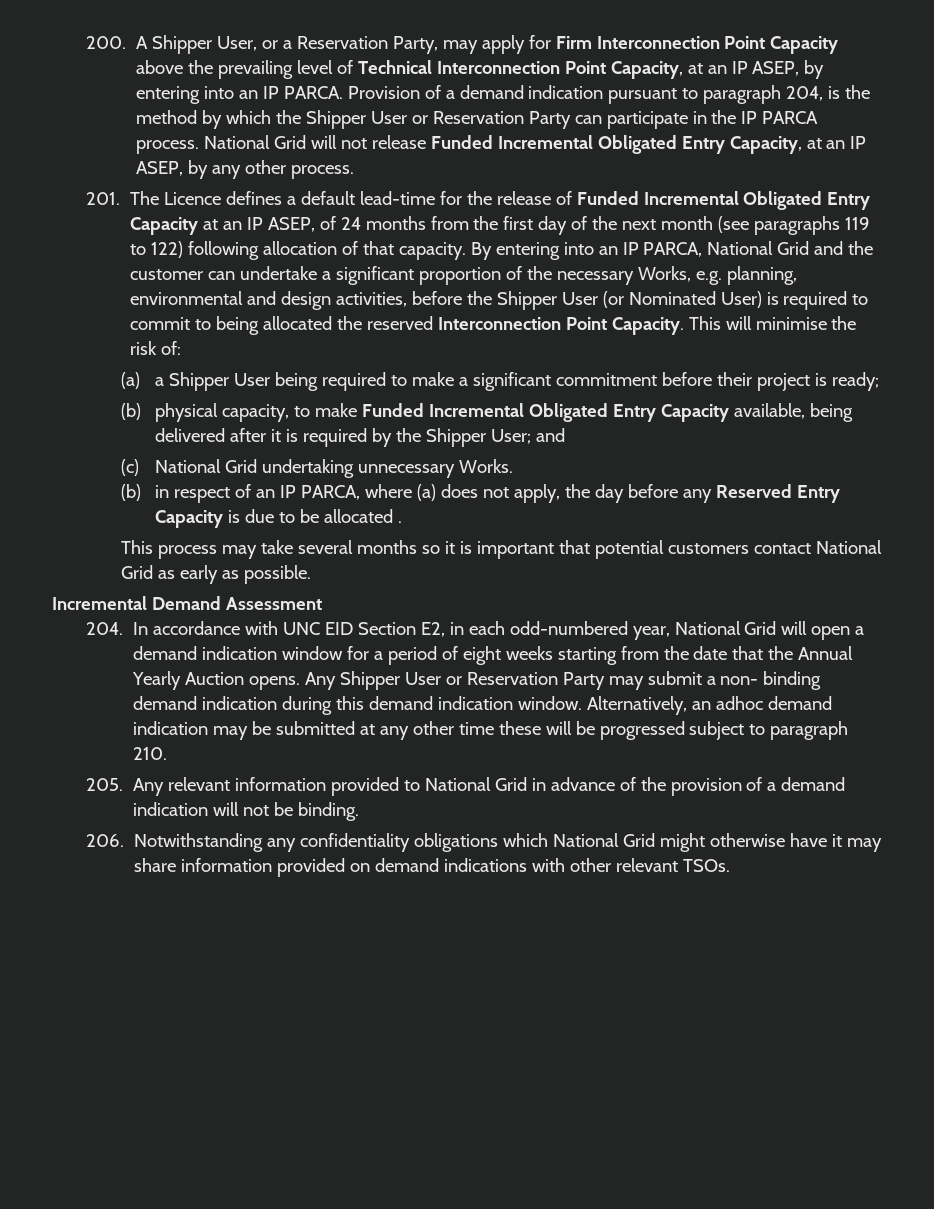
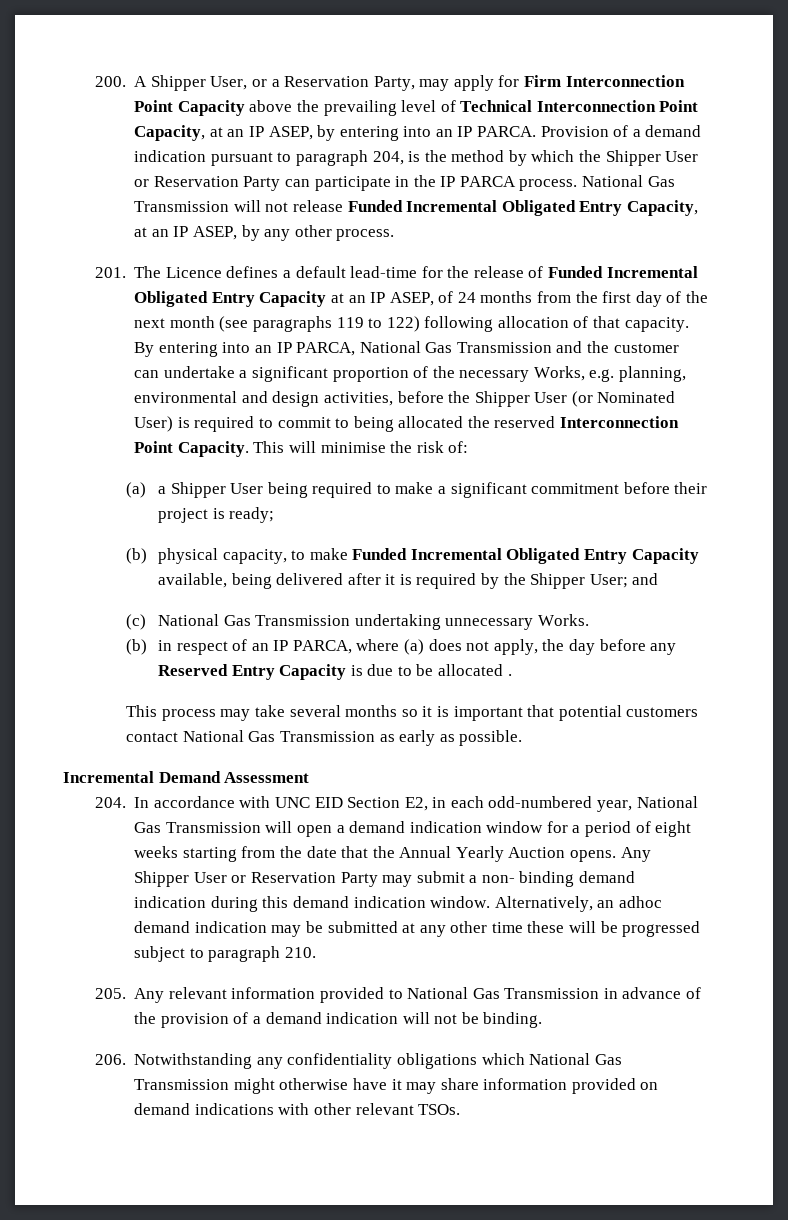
- National Grid will not release Funded Incremental Obligated Entry Capacity, at an IP ASEP, by any other process.
+ National Gas Transmission will not release Funded Incremental Obligated Entry Capacity, at an IP ASEP, by any other process.
- By entering into an IP PARCA, National Grid and the customer can undertake a significant proportion of the necessary Works, e.g. planning, environmental and design activities, before the Shipper User (or Nominated User) is required to commit to being allocated the reserved Interconnection Point Capacity.
+ By entering into an IP PARCA, National Gas Transmission and the customer can undertake a significant proportion of the necessary Works, e.g. planning, environmental and design activities, before the Shipper User (or Nominated User) is required to commit to being allocated the reserved Interconnection Point Capacity.
- (c) National Grid undertaking unnecessary Works.
+ (c) National Gas Transmission undertaking unnecessary Works.
- This process may take several months so it is important that potential customers contact National Grid as early as possible.
+ This process may take several months so it is important that potential customers contact National Gas Transmission as early as possible.
- 204. In accordance with UNC EID Section E2, in each odd-numbered year, National Grid will open a demand indication window for a period of eight weeks starting from the date that the Annual Yearly Auction opens.
+ 204. In accordance with UNC EID Section E2, in each odd-numbered year, National Gas Transmission will open a demand indication window for a period of eight weeks starting from the date that the Annual Yearly Auction opens.
- 205. Any relevant information provided to National Grid in advance of the provision of a demand indication will not be binding.
+ 205. Any relevant information provided to National Gas Transmission in advance of the provision of a demand indication will not be binding.
- 206. Notwithstanding any confidentiality obligations which National Grid might otherwise have it may share information provided on demand indications with other relevant TSOs.
+ 206. Notwithstanding any confidentiality obligations which National Gas Transmission might otherwise have it may share information provided on demand indications with other relevant TSOs.

